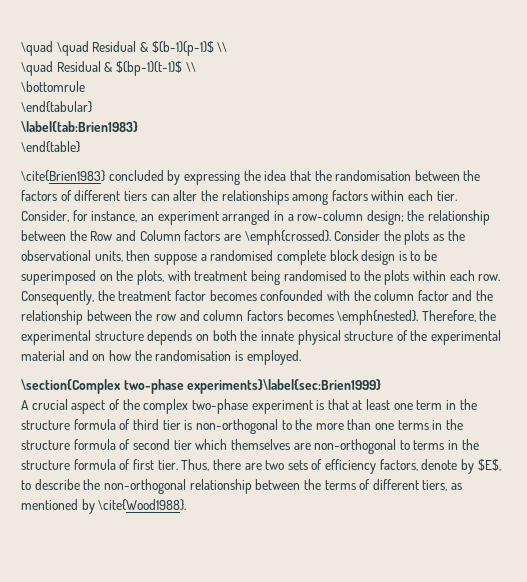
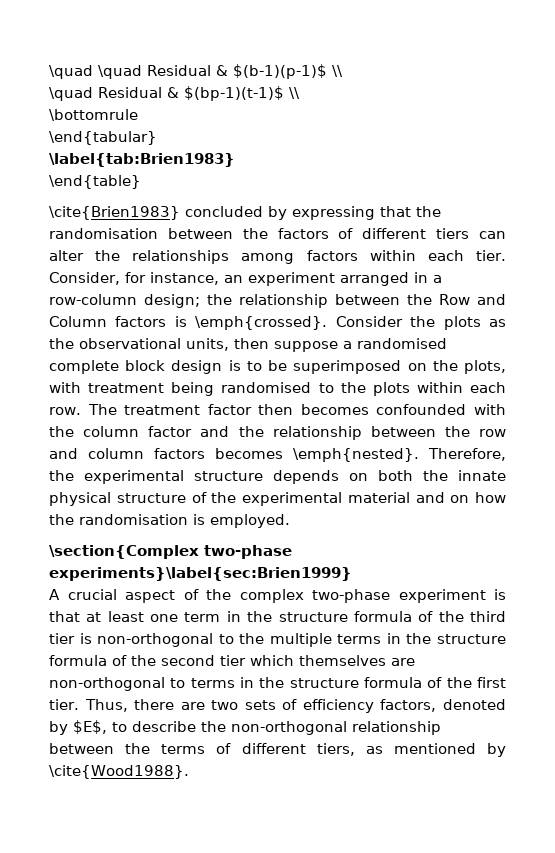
- \cite{Brien1983} concluded by expressing the idea that the randomisation between the factors of different tiers can alter the relationships among factors within each tier.
+ \cite{Brien1983} concluded by expressing that the randomisation between the factors of different tiers can alter the relationships among factors within each tier.
- Consider, for instance, an experiment arranged in a row-column design; the relationship between the Row and Column factors are \emph{crossed}.
+ Consider, for instance, an experiment arranged in a row-column design; the relationship between the Row and Column factors is \emph{crossed}.
- Consequently, the treatment factor becomes confounded with the column factor and the relationship between the row and column factors becomes \emph{nested}.
+ The treatment factor then becomes confounded with the column factor and the relationship between the row and column factors becomes \emph{nested}.
- A crucial aspect of the complex two-phase experiment is that at least one term in the structure formula of third tier is non-orthogonal to the more than one terms in the structure formula of second tier which themselves are non-orthogonal to terms in the structure formula of first tier.
+ A crucial aspect of the complex two-phase experiment is that at least one term in the structure formula of the third tier is non-orthogonal to the multiple terms in the structure formula of the second tier which themselves are non-orthogonal to terms in the structure formula of the first tier.
- Thus, there are two sets of efficiency factors, denote by $E$, to describe the non-orthogonal relationship between the terms of different tiers, as mentioned by \cite{Wood1988}.
+ Thus, there are two sets of efficiency factors, denoted by $E$, to describe the non-orthogonal relationship between the terms of different tiers, as mentioned by \cite{Wood1988}.

